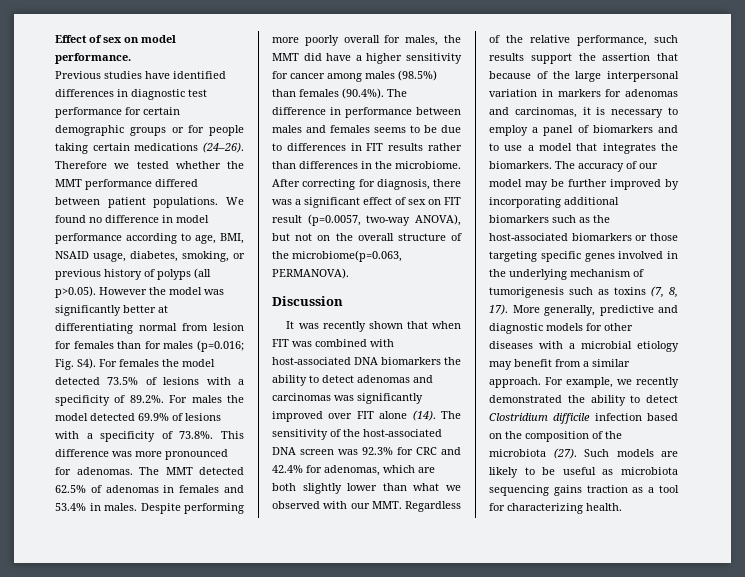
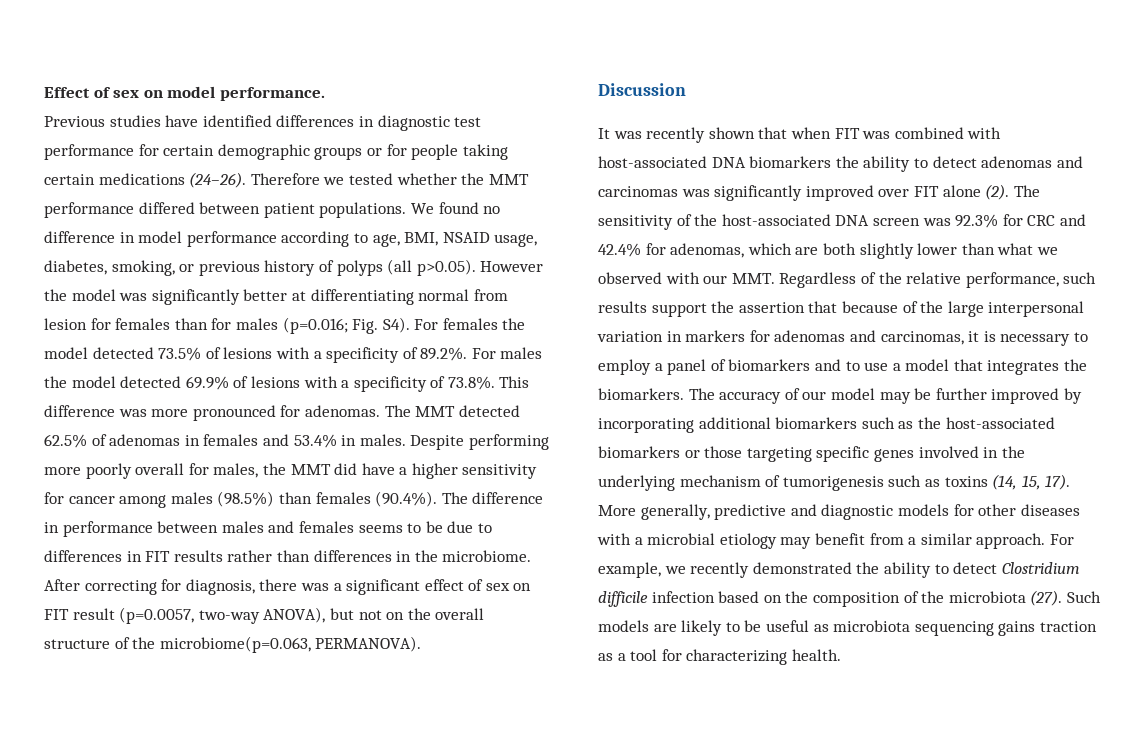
- It was recently shown that when FIT was combined with host-associated DNA biomarkers the ability to detect adenomas and carcinomas was significantly improved over FIT alone (14).
+ It was recently shown that when FIT was combined with host-associated DNA biomarkers the ability to detect adenomas and carcinomas was significantly improved over FIT alone (2).
- The accuracy of our model may be further improved by incorporating additional biomarkers such as the host-associated biomarkers or those targeting specific genes involved in the underlying mechanism of tumorigenesis such as toxins (7, 8, 17).
+ The accuracy of our model may be further improved by incorporating additional biomarkers such as the host-associated biomarkers or those targeting specific genes involved in the underlying mechanism of tumorigenesis such as toxins (14, 15, 17).

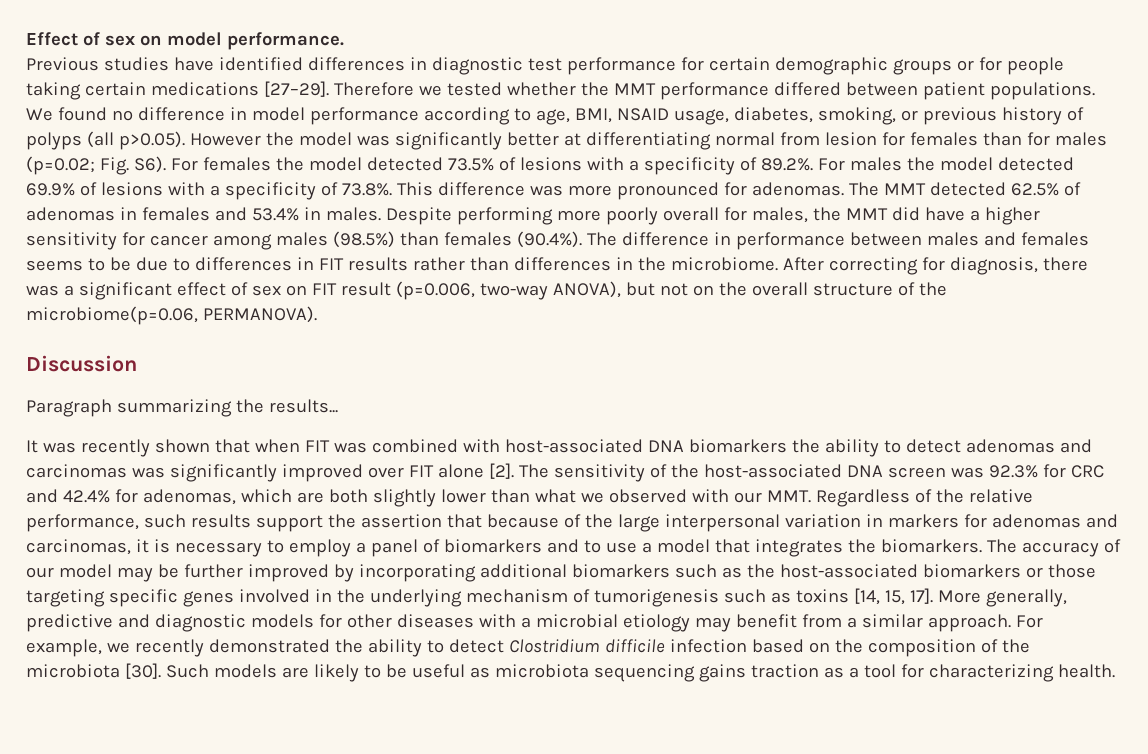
- Previous studies have identified differences in diagnostic test performance for certain demographic groups or for people taking certain medications (24–26).
+ Previous studies have identified differences in diagnostic test performance for certain demographic groups or for people taking certain medications [27–29].
- We found no difference in model performance according to age, BMI, NSAID usage, diabetes, smoking, or previous history of polyps (all p>0.05). However the model was significantly better at differentiating normal from lesion for females than for males (p=0.016; Fig. S4). For females the model detected 73.5% of lesions with a specificity of 89.2%. For males the model detected 69.9% of lesions with a specificity of 73.8%. This difference was more pronounced for adenomas.
+ We found no difference in model performance according to age, BMI, NSAID usage, diabetes, smoking, or previous history of polyps (all p>0.05). However the model was significantly better at differentiating normal from lesion for females than for males (p=0.02; Fig. S6). For females the model detected 73.5% of lesions with a specificity of 89.2%. For males the model detected 69.9% of lesions with a specificity of 73.8%. This difference was more pronounced for adenomas.
- After correcting for diagnosis, there was a significant effect of sex on FIT result (p=0.0057, two-way ANOVA), but not on the overall structure of the microbiome(p=0.063, PERMANOVA).
+ After correcting for diagnosis, there was a significant effect of sex on FIT result (p=0.006, two-way ANOVA), but not on the overall structure of the microbiome(p=0.06, PERMANOVA).
+ Paragraph summarizing the results...
- It was recently shown that when FIT was combined with host-associated DNA biomarkers the ability to detect adenomas and carcinomas was significantly improved over FIT alone (2).
+ It was recently shown that when FIT was combined with host-associated DNA biomarkers the ability to detect adenomas and carcinomas was significantly improved over FIT alone [2].
- The accuracy of our model may be further improved by incorporating additional biomarkers such as the host-associated biomarkers or those targeting specific genes involved in the underlying mechanism of tumorigenesis such as toxins (14, 15, 17).
+ The accuracy of our model may be further improved by incorporating additional biomarkers such as the host-associated biomarkers or those targeting specific genes involved in the underlying mechanism of tumorigenesis such as toxins [14, 15, 17].
- For example, we recently demonstrated the ability to detect Clostridium difficile infection based on the composition of the microbiota (27).
+ For example, we recently demonstrated the ability to detect Clostridium difficile infection based on the composition of the microbiota [30].

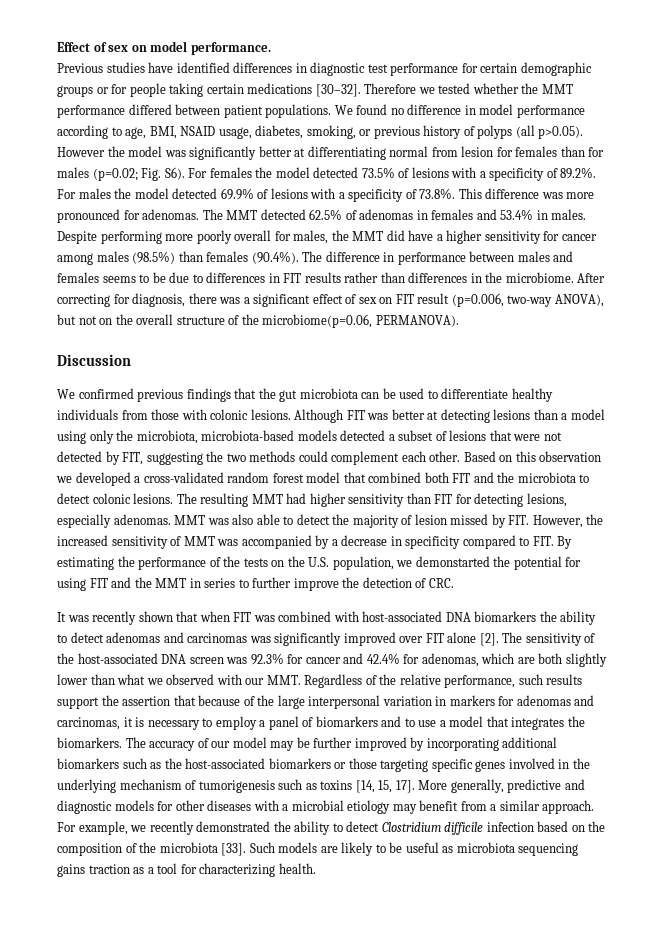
- Previous studies have identified differences in diagnostic test performance for certain demographic groups or for people taking certain medications [27–29].
+ Previous studies have identified differences in diagnostic test performance for certain demographic groups or for people taking certain medications [30–32].
- Paragraph summarizing the results...
+ We confirmed previous findings that the gut microbiota can be used to differentiate healthy individuals from those with colonic lesions. Although FIT was better at detecting lesions than a model using only the microbiota, microbiota-based models detected a subset of lesions that were not detected by FIT, suggesting the two methods could complement each other. Based on this observation we developed a cross-validated random forest model that combined both FIT and the microbiota to detect colonic lesions. The resulting MMT had higher sensitivity than FIT for detecting lesions, especially adenomas. MMT was also able to detect the majority of lesion missed by FIT. However, the increased sensitivity of MMT was accompanied by a decrease in specificity compared to FIT. By estimating the performance of the tests on the U.S. population, we demonstarted the potential for using FIT and the MMT in series to further improve the detection of CRC.
- The sensitivity of the host-associated DNA screen was 92.3% for CRC and 42.4% for adenomas, which are both slightly lower than what we observed with our MMT. Regardless of the relative performance, such results support the assertion that because of the large interpersonal variation in markers for adenomas and carcinomas, it is necessary to employ a panel of biomarkers and to use a model that integrates the biomarkers.
+ The sensitivity of the host-associated DNA screen was 92.3% for cancer and 42.4% for adenomas, which are both slightly lower than what we observed with our MMT. Regardless of the relative performance, such results support the assertion that because of the large interpersonal variation in markers for adenomas and carcinomas, it is necessary to employ a panel of biomarkers and to use a model that integrates the biomarkers.
- For example, we recently demonstrated the ability to detect Clostridium difficile infection based on the composition of the microbiota [30].
+ For example, we recently demonstrated the ability to detect Clostridium difficile infection based on the composition of the microbiota [33].

